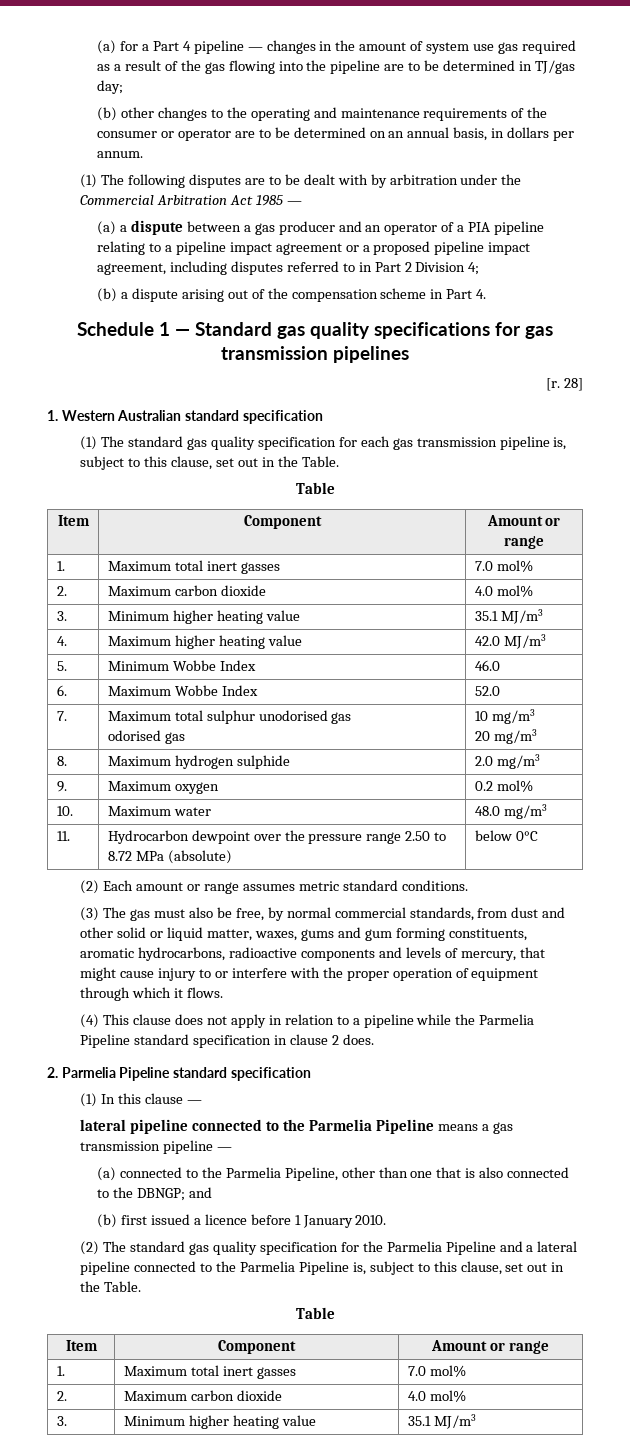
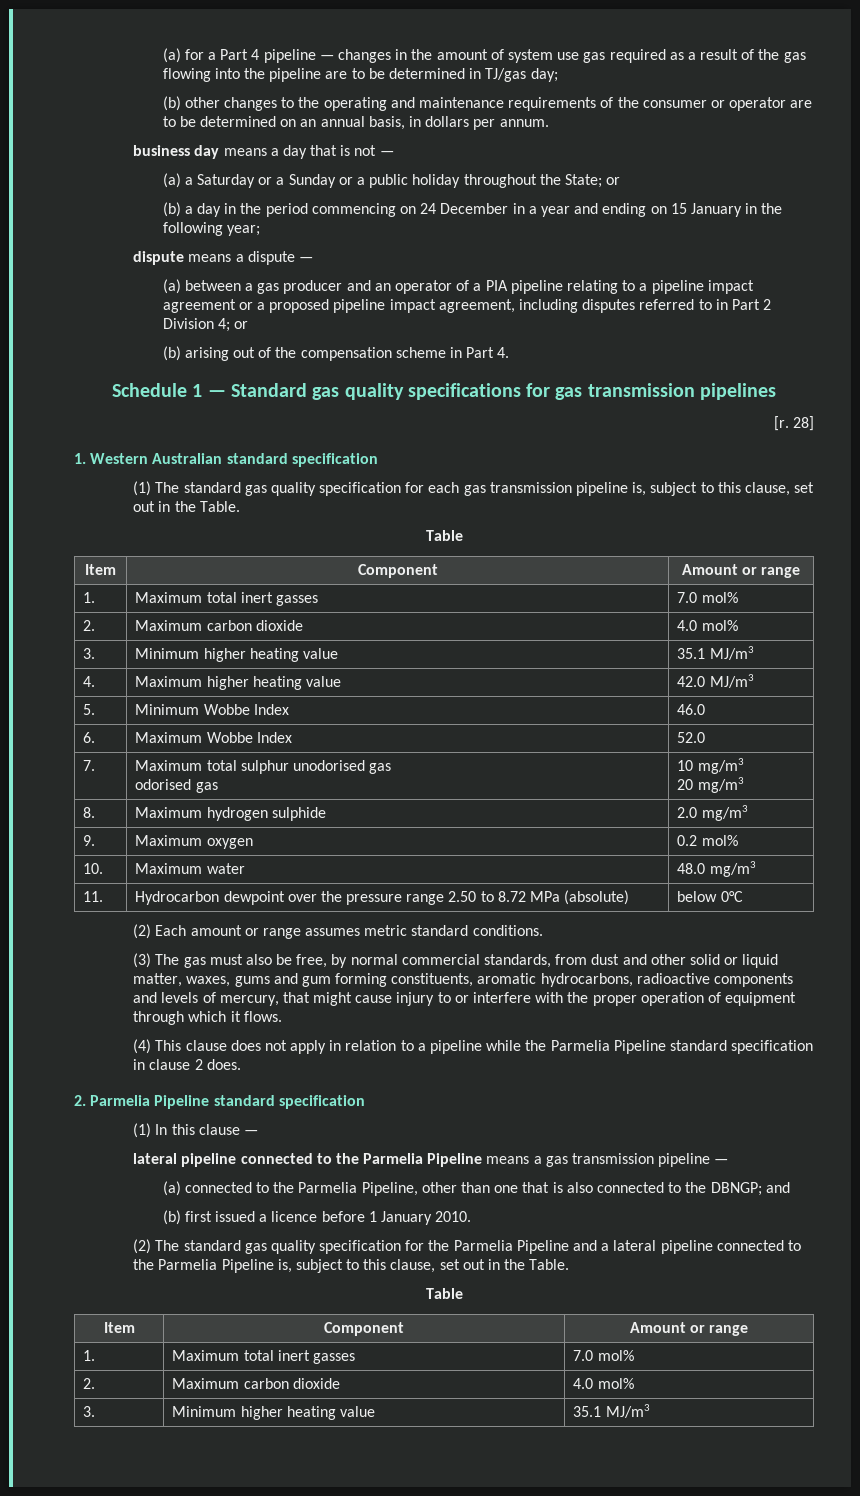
- (1) The following disputes are to be dealt with by arbitration under the Commercial Arbitration Act 1985 —
- (a) a dispute between a gas producer and an operator of a PIA pipeline relating to a pipeline impact agreement or a proposed pipeline impact agreement, including disputes referred to in Part 2 Division 4;
- (b) a dispute arising out of the compensation scheme in Part 4.
+ business day means a day that is not —
+ (a) a Saturday or a Sunday or a public holiday throughout the State; or
+ (b) a day in the period commencing on 24 December in a year and ending on 15 January in the following year;
+ dispute means a dispute —
+ (a) between a gas producer and an operator of a PIA pipeline relating to a pipeline impact agreement or a proposed pipeline impact agreement, including disputes referred to in Part 2 Division 4; or
+ (b) arising out of the compensation scheme in Part 4.

